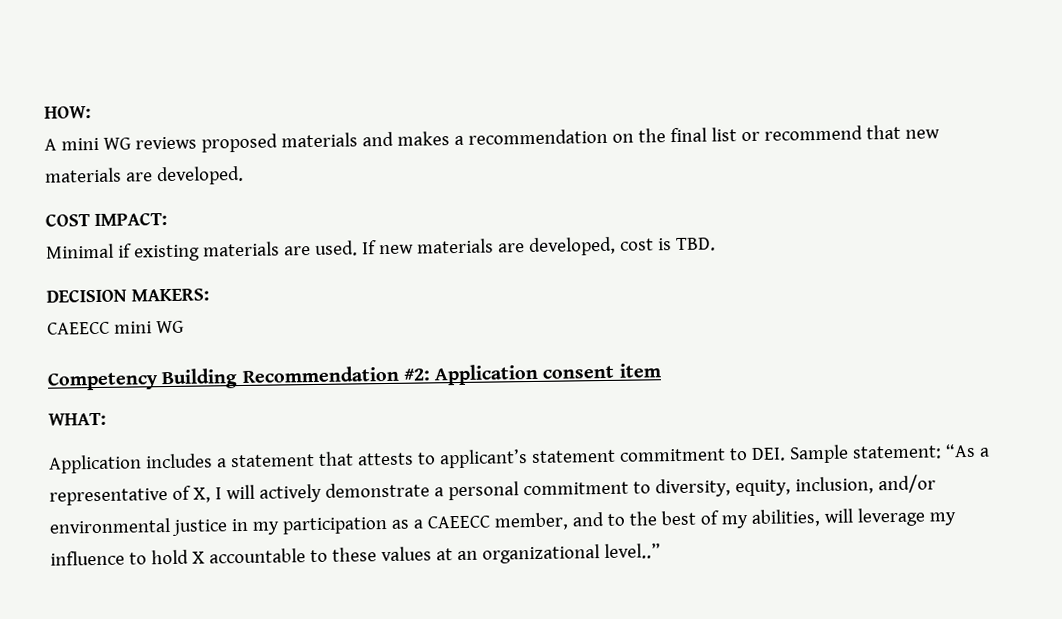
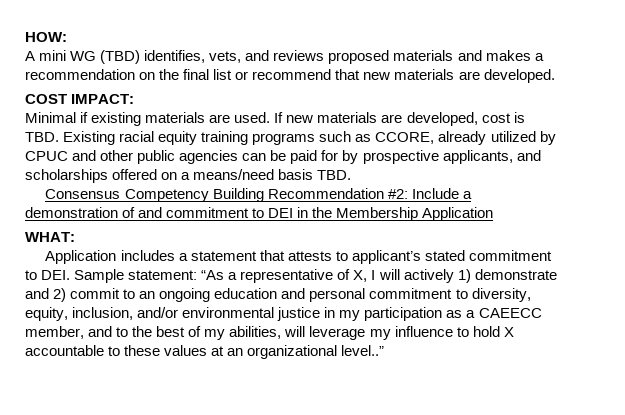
- A mini WG reviews proposed materials and makes a recommendation on the final list or recommend that new materials are developed.
+ A mini WG (TBD) identifies, vets, and reviews proposed materials and makes a recommendation on the final list or recommend that new materials are developed.
- If new materials are developed, cost is TBD.
- DECISION MAKERS:
- CAEECC mini WG
- Competency Building Recommendation #2: Application consent item
+ If new materials are developed, cost is TBD. Existing racial equity training programs such as CCORE, already utilized by CPUC and other public agencies can be paid for by prospective applicants, and scholarships offered on a means/need basis TBD.
+ Consensus Competency Building Recommendation #2: Include a demonstration of and commitment to DEI in the Membership Application
- Application includes a statement that attests to applicant’s statement commitment to DEI. Sample statement: “As a representative of X, I will actively demonstrate a personal commitment to diversity, equity, inclusion, and/or environmental justice in my participation as a CAEECC member, and to the best of my abilities, will leverage my influence to hold X accountable to these values at an organizational level..”
+ Application includes a statement that attests to applicant’s stated commitment to DEI. Sample statement: “As a representative of X, I will actively 1) demonstrate and 2) commit to an ongoing education and personal commitment to diversity, equity, inclusion, and/or environmental justice in my participation as a CAEECC member, and to the best of my abilities, will leverage my influence to hold X accountable to these values at an organizational level..”

